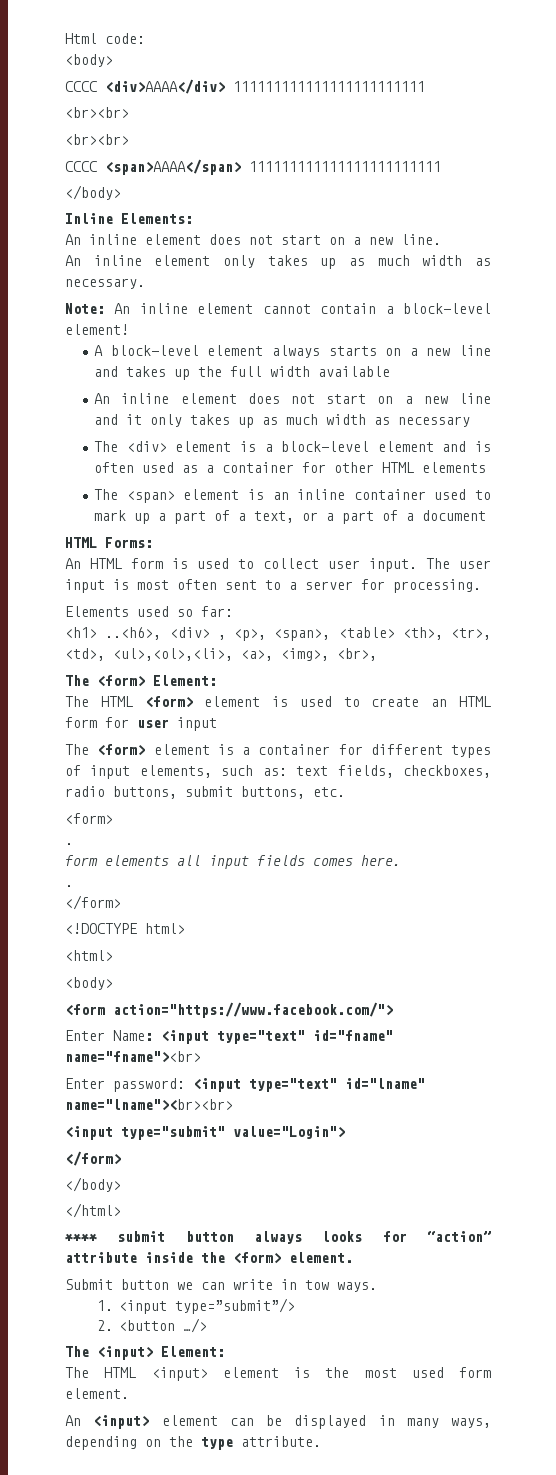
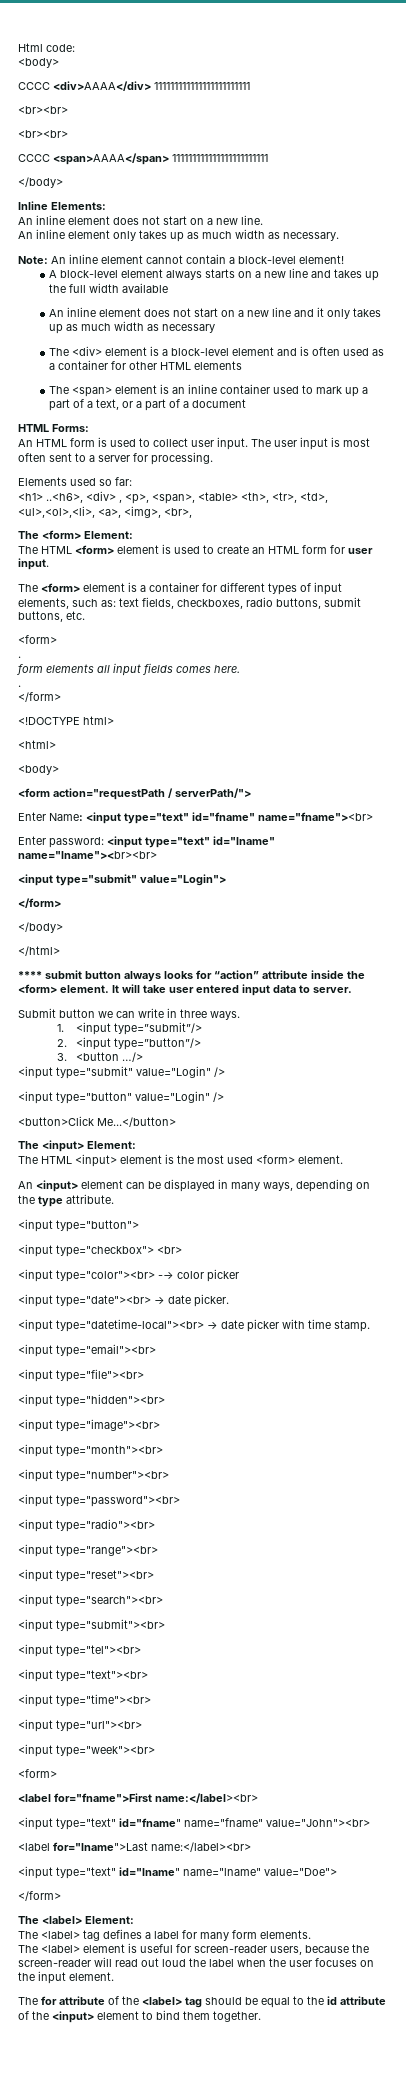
- The HTML <form> element is used to create an HTML form for user input
+ The HTML <form> element is used to create an HTML form for user input.
- <form action="https://www.facebook.com/">
+ <form action="requestPath / serverPath/">
+ It will take user entered input data to server.
- Submit button we can write in tow ways.
+ Submit button we can write in three ways.
- 2. <button …/>
+ 2. <input type=”button”/>
+ 3. <button …/>
+ <input type="submit" value="Login" />
+ <input type="button" value="Login" />
+ <button>Click Me...</button>
- The HTML <input> element is the most used form element.
+ The HTML <input> element is the most used <form> element.
+ <input type="button">
+ <input type="checkbox"> <br>
+ <input type="color"><br> -→ color picker
+ <input type="date"><br> → date picker.
+ <input type="datetime-local"><br> → date picker with time stamp.
+ <input type="email"><br>
+ <input type="file"><br>
+ <input type="hidden"><br>
+ <input type="image"><br>
+ <input type="month"><br>
+ <input type="number"><br>
+ <input type="password"><br>
+ <input type="radio"><br>
+ <input type="range"><br>
+ <input type="reset"><br>
+ <input type="search"><br>
+ <input type="submit"><br>
+ <input type="tel"><br>
+ <input type="text"><br>
+ <input type="time"><br>
+ <input type="url"><br>
+ <input type="week"><br>
+ <form>
+ <label for="fname">First name:</label><br>
+ <input type="text" id="fname" name="fname" value="John"><br>
+ <label for="lname">Last name:</label><br>
+ <input type="text" id="lname" name="lname" value="Doe">
+ </form>
+ The <label> Element:
+ The <label> tag defines a label for many form elements.
+ The <label> element is useful for screen-reader users, because the screen-reader will read out loud the label when the user focuses on the input element.
+ The for attribute of the <label> tag should be equal to the id attribute of the <input> element to bind them together.

